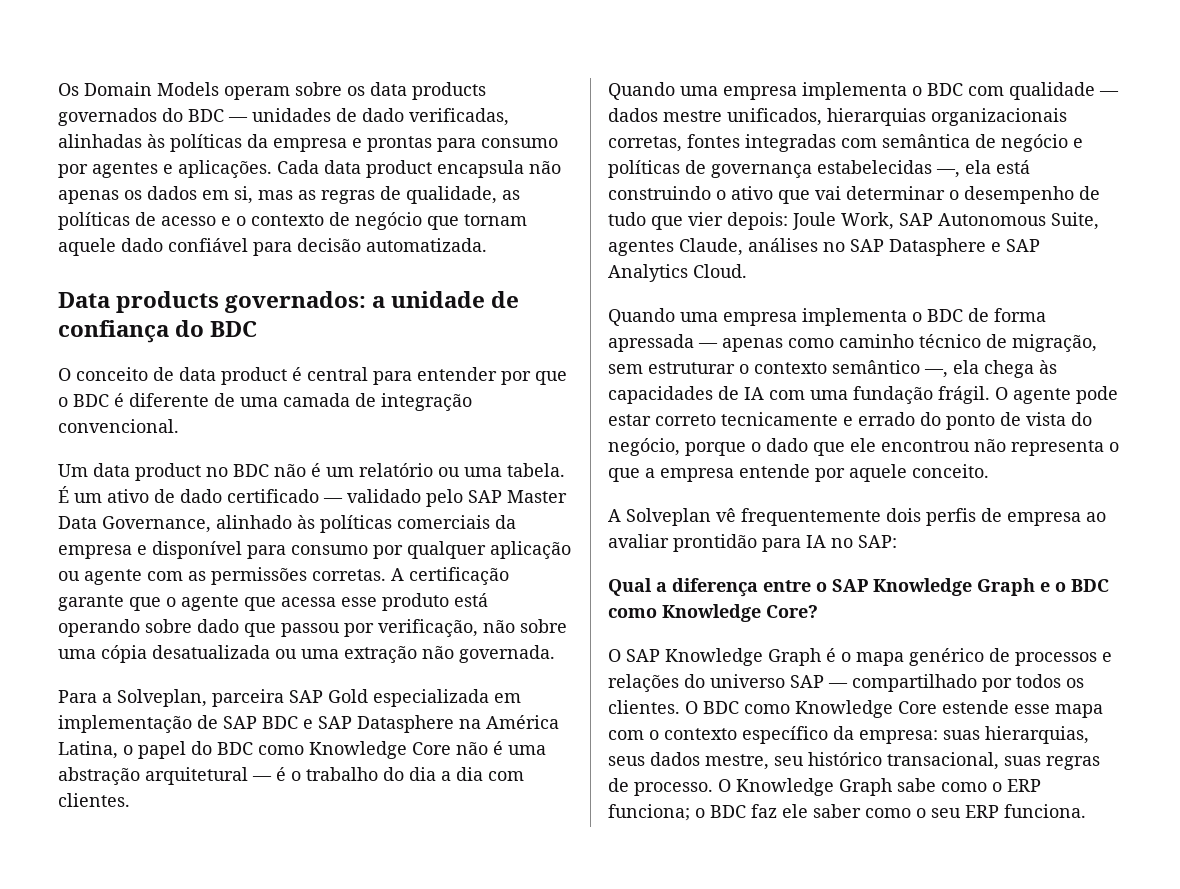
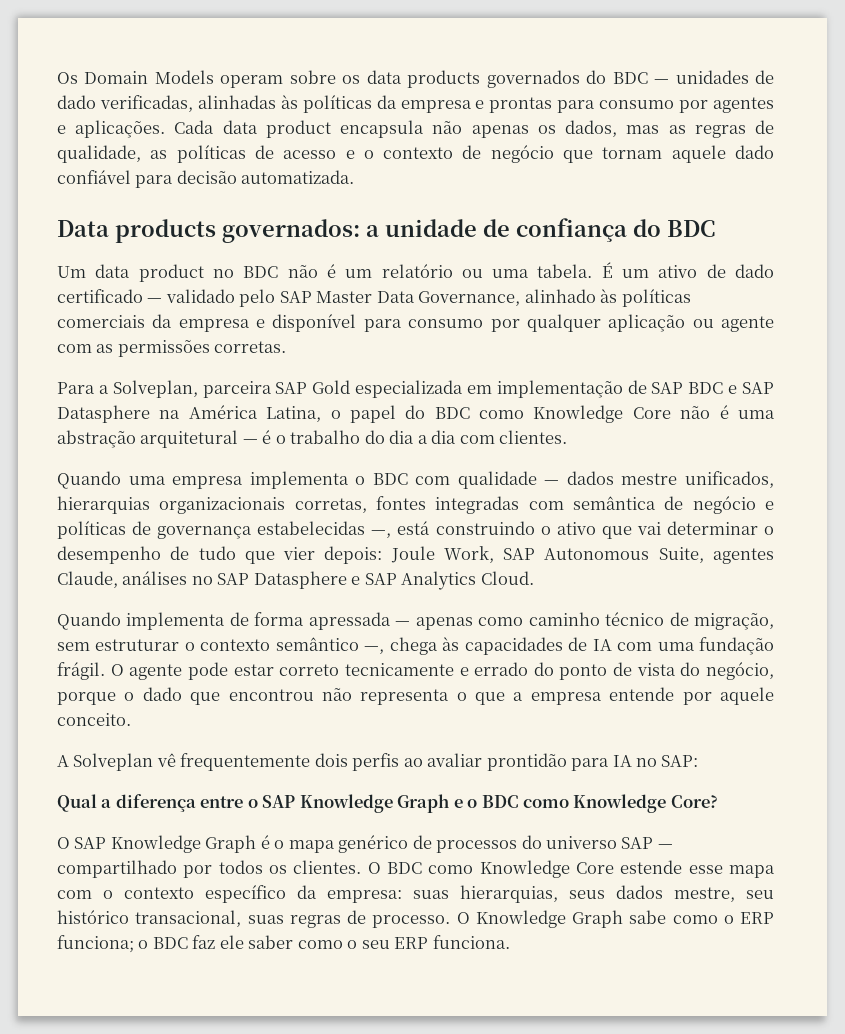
- Cada data product encapsula não apenas os dados em si, mas as regras de qualidade, as políticas de acesso e o contexto de negócio que tornam aquele dado confiável para decisão automatizada.
+ Cada data product encapsula não apenas os dados, mas as regras de qualidade, as políticas de acesso e o contexto de negócio que tornam aquele dado confiável para decisão automatizada.
- O conceito de data product é central para entender por que o BDC é diferente de uma camada de integração convencional.
- A certificação garante que o agente que acessa esse produto está operando sobre dado que passou por verificação, não sobre uma cópia desatualizada ou uma extração não governada.
- Quando uma empresa implementa o BDC com qualidade — dados mestre unificados, hierarquias organizacionais corretas, fontes integradas com semântica de negócio e políticas de governança estabelecidas —, ela está construindo o ativo que vai determinar o desempenho de tudo que vier depois: Joule Work, SAP Autonomous Suite, agentes Claude, análises no SAP Datasphere e SAP Analytics Cloud.
+ Quando uma empresa implementa o BDC com qualidade — dados mestre unificados, hierarquias organizacionais corretas, fontes integradas com semântica de negócio e políticas de governança estabelecidas —, está construindo o ativo que vai determinar o desempenho de tudo que vier depois: Joule Work, SAP Autonomous Suite, agentes Claude, análises no SAP Datasphere e SAP Analytics Cloud.
- Quando uma empresa implementa o BDC de forma apressada — apenas como caminho técnico de migração, sem estruturar o contexto semântico —, ela chega às capacidades de IA com uma fundação frágil.
+ Quando implementa de forma apressada — apenas como caminho técnico de migração, sem estruturar o contexto semântico —, chega às capacidades de IA com uma fundação frágil.
- O agente pode estar correto tecnicamente e errado do ponto de vista do negócio, porque o dado que ele encontrou não representa o que a empresa entende por aquele conceito.
+ O agente pode estar correto tecnicamente e errado do ponto de vista do negócio, porque o dado que encontrou não representa o que a empresa entende por aquele conceito.
- A Solveplan vê frequentemente dois perfis de empresa ao avaliar prontidão para IA no SAP:
+ A Solveplan vê frequentemente dois perfis ao avaliar prontidão para IA no SAP:
- O SAP Knowledge Graph é o mapa genérico de processos e relações do universo SAP — compartilhado por todos os clientes.
+ O SAP Knowledge Graph é o mapa genérico de processos do universo SAP — compartilhado por todos os clientes.

